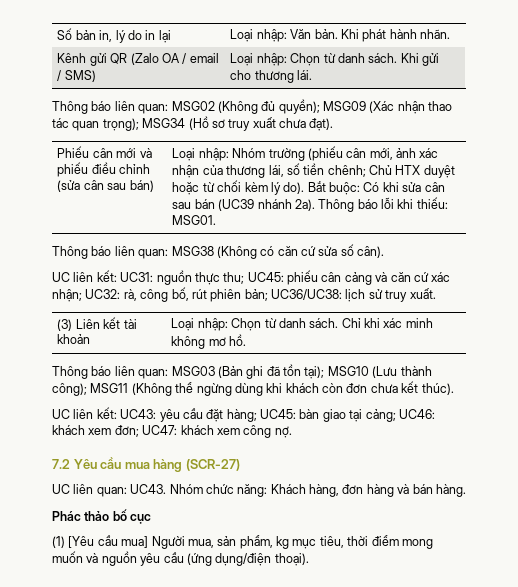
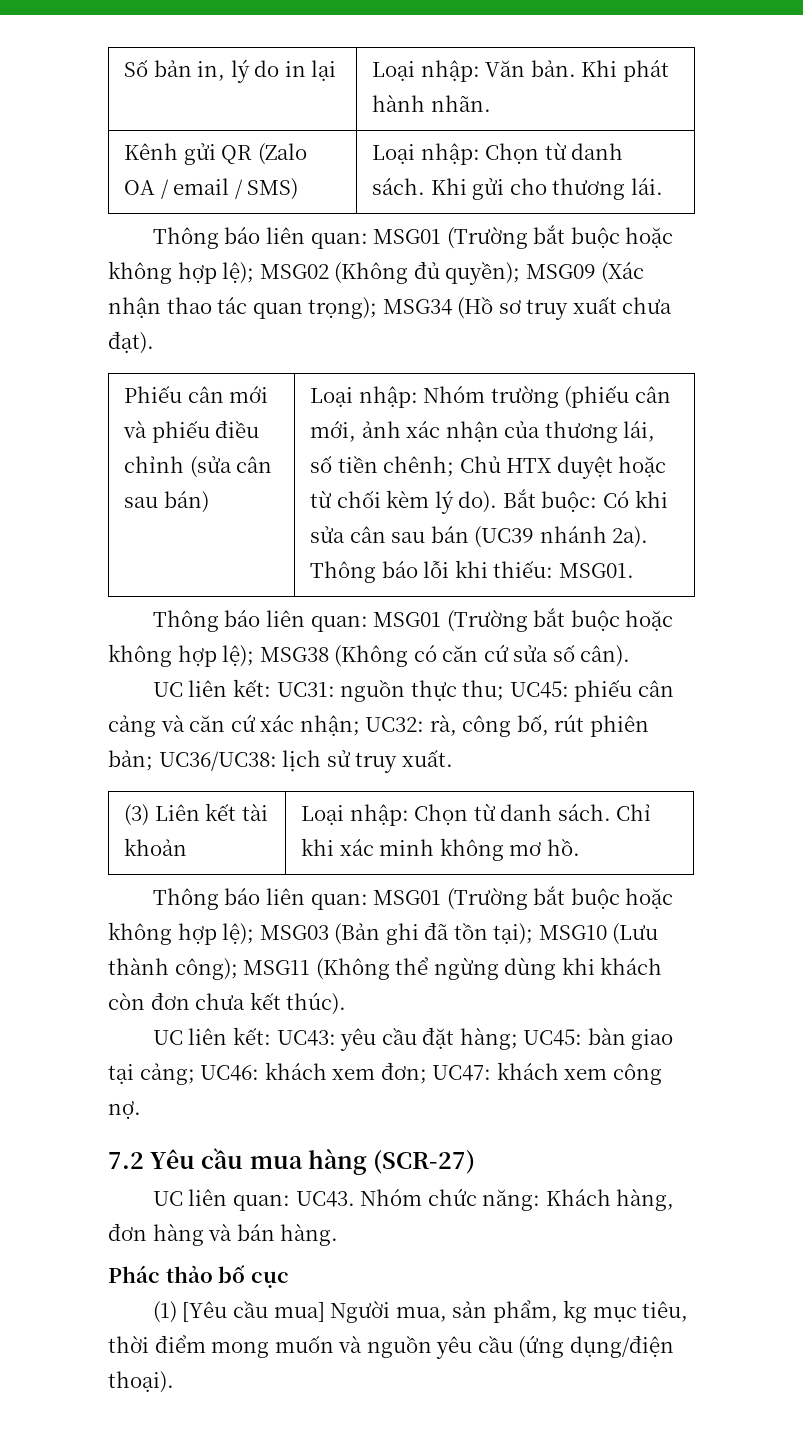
- Thông báo liên quan: MSG02 (Không đủ quyền); MSG09 (Xác nhận thao tác quan trọng); MSG34 (Hồ sơ truy xuất chưa đạt).
+ Thông báo liên quan: MSG01 (Trường bắt buộc hoặc không hợp lệ); MSG02 (Không đủ quyền); MSG09 (Xác nhận thao tác quan trọng); MSG34 (Hồ sơ truy xuất chưa đạt).
- Thông báo liên quan: MSG38 (Không có căn cứ sửa số cân).
+ Thông báo liên quan: MSG01 (Trường bắt buộc hoặc không hợp lệ); MSG38 (Không có căn cứ sửa số cân).
- Thông báo liên quan: MSG03 (Bản ghi đã tồn tại); MSG10 (Lưu thành công); MSG11 (Không thể ngừng dùng khi khách còn đơn chưa kết thúc).
+ Thông báo liên quan: MSG01 (Trường bắt buộc hoặc không hợp lệ); MSG03 (Bản ghi đã tồn tại); MSG10 (Lưu thành công); MSG11 (Không thể ngừng dùng khi khách còn đơn chưa kết thúc).

